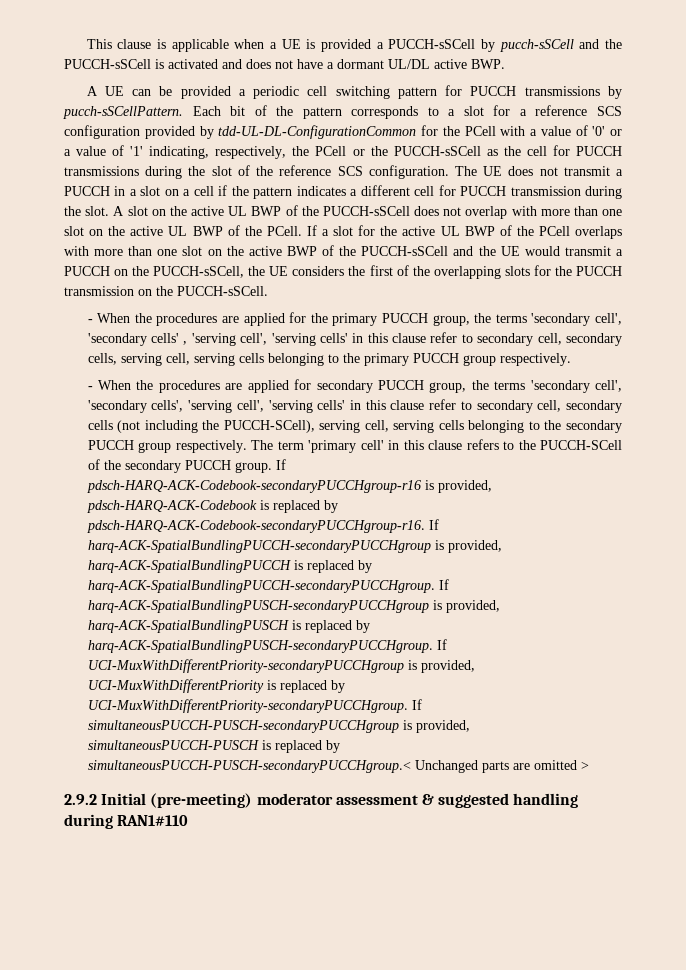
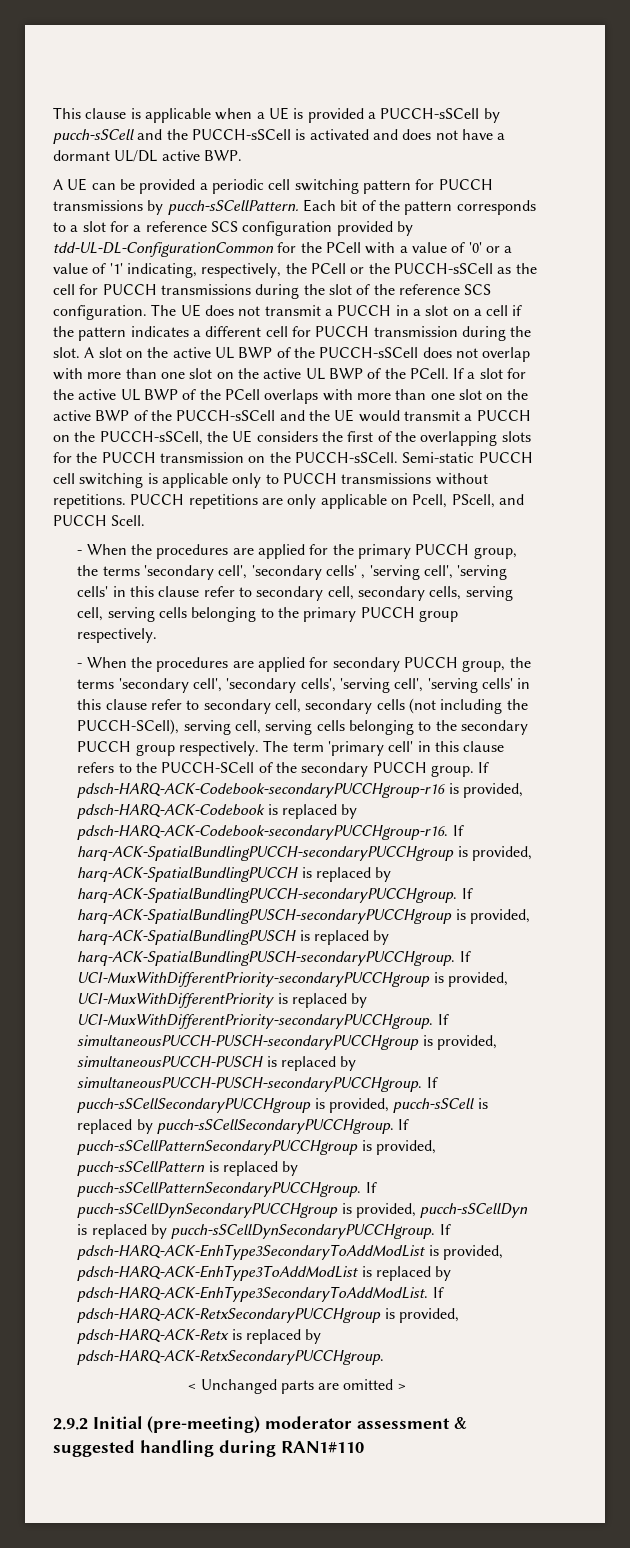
+ Semi-static PUCCH cell switching is applicable only to PUCCH transmissions without repetitions. PUCCH repetitions are only applicable on Pcell, PScell, and PUCCH Scell.
- If simultaneousPUCCH-PUSCH-secondaryPUCCHgroup is provided, simultaneousPUCCH-PUSCH is replaced by simultaneousPUCCH-PUSCH-secondaryPUCCHgroup.< Unchanged parts are omitted >
+ If simultaneousPUCCH-PUSCH-secondaryPUCCHgroup is provided, simultaneousPUCCH-PUSCH is replaced by simultaneousPUCCH-PUSCH-secondaryPUCCHgroup. If pucch-sSCellSecondaryPUCCHgroup is provided, pucch-sSCell is replaced by pucch-sSCellSecondaryPUCCHgroup. If pucch-sSCellPatternSecondaryPUCCHgroup is provided, pucch-sSCellPattern is replaced by pucch-sSCellPatternSecondaryPUCCHgroup. If pucch-sSCellDynSecondaryPUCCHgroup is provided, pucch-sSCellDyn is replaced by pucch-sSCellDynSecondaryPUCCHgroup. If pdsch-HARQ-ACK-EnhType3SecondaryToAddModList is provided, pdsch-HARQ-ACK-EnhType3ToAddModList is replaced by pdsch-HARQ-ACK-EnhType3SecondaryToAddModList. If pdsch-HARQ-ACK-RetxSecondaryPUCCHgroup is provided, pdsch-HARQ-ACK-Retx is replaced by pdsch-HARQ-ACK-RetxSecondaryPUCCHgroup.
+ < Unchanged parts are omitted >

